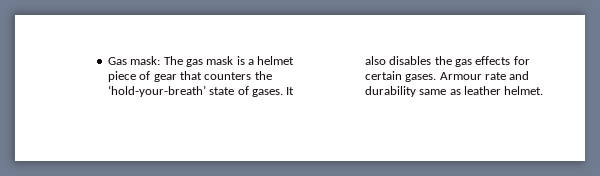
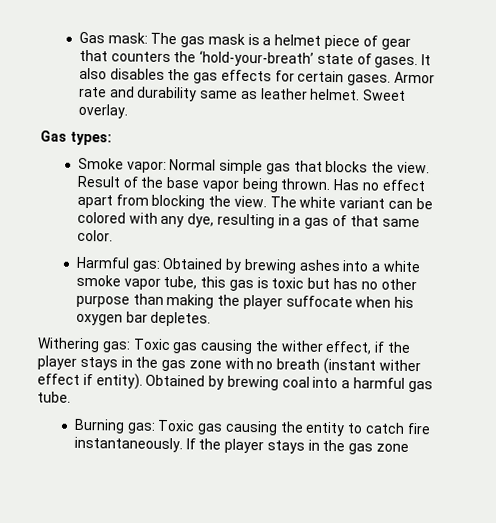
- Armour rate and durability same as leather helmet.
+ Armor rate and durability same as leather helmet.
+ Sweet overlay.
+ Gas types:
+ Smoke vapor: Normal simple gas that blocks the view. Result of the base vapor being thrown. Has no effect apart from blocking the view. The white variant can be colored with any dye, resulting in a gas of that same color.
+ Harmful gas: Obtained by brewing ashes into a white smoke vapor tube, this gas is toxic but has no other purpose than making the player suffocate when his oxygen bar depletes.
+ Withering gas: Toxic gas causing the wither effect, if the player stays in the gas zone with no breath (instant wither effect if entity). Obtained by brewing coal into a harmful gas tube.
+ Burning gas: Toxic gas causing the entity to catch fire instantaneously. If the player stays in the gas zone

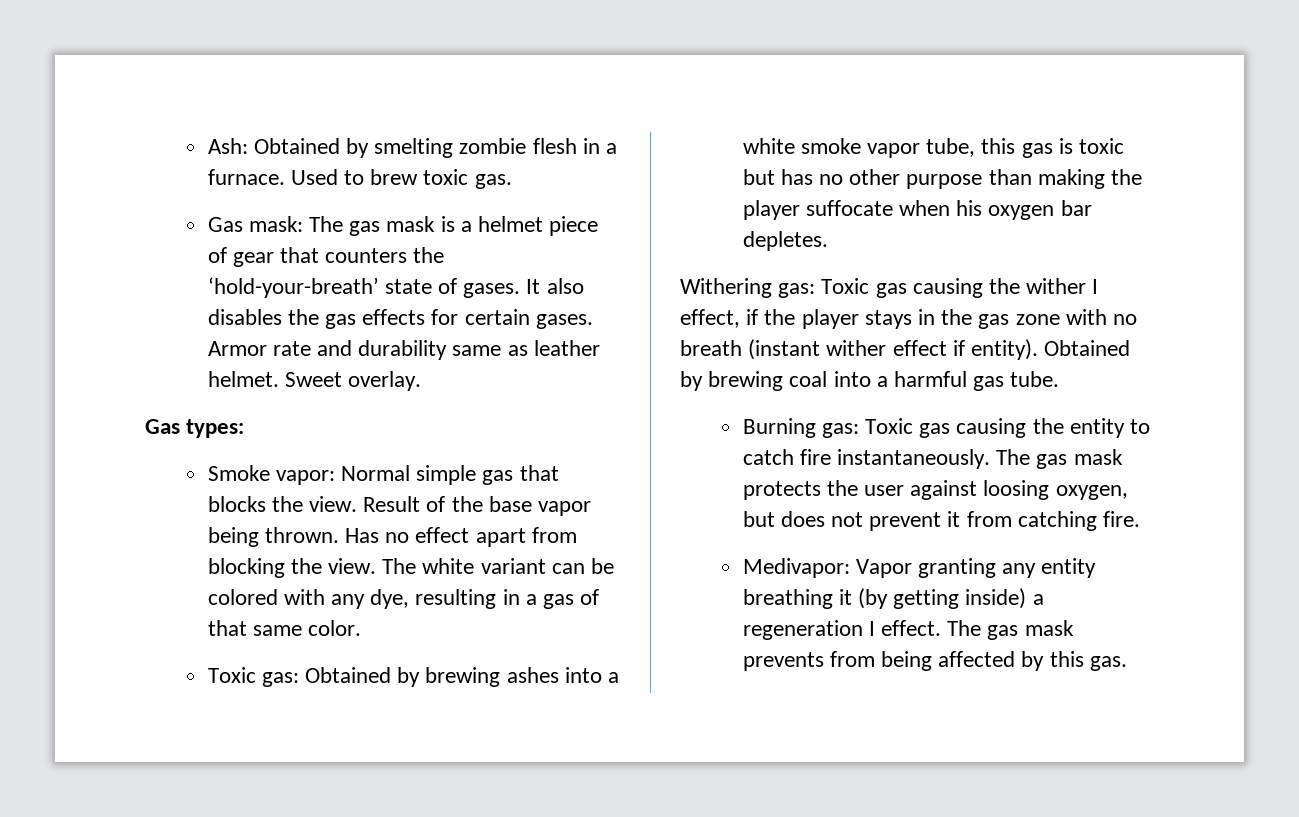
+ Ash: Obtained by smelting zombie flesh in a furnace. Used to brew toxic gas.
- Harmful gas: Obtained by brewing ashes into a white smoke vapor tube, this gas is toxic but has no other purpose than making the player suffocate when his oxygen bar depletes.
+ Toxic gas: Obtained by brewing ashes into a white smoke vapor tube, this gas is toxic but has no other purpose than making the player suffocate when his oxygen bar depletes.
- Withering gas: Toxic gas causing the wither effect, if the player stays in the gas zone with no breath (instant wither effect if entity).
+ Withering gas: Toxic gas causing the wither I effect, if the player stays in the gas zone with no breath (instant wither effect if entity).
- If the player stays in the gas zone
+ The gas mask protects the user against loosing oxygen, but does not prevent it from catching fire.
+ Medivapor: Vapor granting any entity breathing it (by getting inside) a regeneration I effect. The gas mask prevents from being affected by this gas.

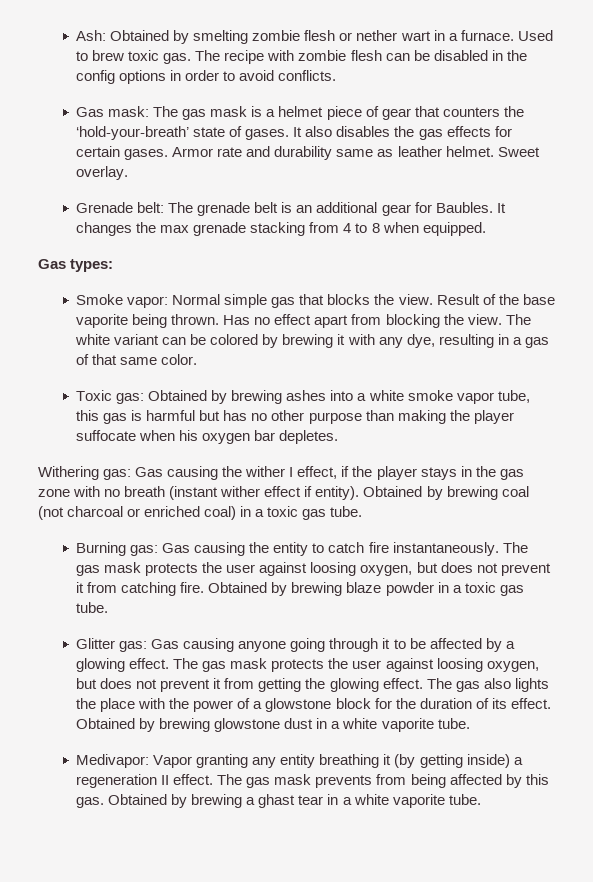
- Ash: Obtained by smelting zombie flesh in a furnace.
+ Ash: Obtained by smelting zombie flesh or nether wart in a furnace.
+ The recipe with zombie flesh can be disabled in the config options in order to avoid conflicts.
+ Grenade belt: The grenade belt is an additional gear for Baubles. It changes the max grenade stacking from 4 to 8 when equipped.
- Result of the base vapor being thrown.
+ Result of the base vaporite being thrown.
- The white variant can be colored with any dye, resulting in a gas of that same color.
+ The white variant can be colored by brewing it with any dye, resulting in a gas of that same color.
- Toxic gas: Obtained by brewing ashes into a white smoke vapor tube, this gas is toxic but has no other purpose than making the player suffocate when his oxygen bar depletes.
+ Toxic gas: Obtained by brewing ashes into a white smoke vapor tube, this gas is harmful but has no other purpose than making the player suffocate when his oxygen bar depletes.
- Withering gas: Toxic gas causing the wither I effect, if the player stays in the gas zone with no breath (instant wither effect if entity).
+ Withering gas: Gas causing the wither I effect, if the player stays in the gas zone with no breath (instant wither effect if entity).
- Obtained by brewing coal into a harmful gas tube.
+ Obtained by brewing coal (not charcoal or enriched coal) in a toxic gas tube.
- Burning gas: Toxic gas causing the entity to catch fire instantaneously.
+ Burning gas: Gas causing the entity to catch fire instantaneously.
+ Obtained by brewing blaze powder in a toxic gas tube.
+ Glitter gas: Gas causing anyone going through it to be affected by a glowing effect. The gas mask protects the user against loosing oxygen, but does not prevent it from getting the glowing effect. The gas also lights the place with the power of a glowstone block for the duration of its effect. Obtained by brewing glowstone dust in a white vaporite tube.
- Medivapor: Vapor granting any entity breathing it (by getting inside) a regeneration I effect.
+ Medivapor: Vapor granting any entity breathing it (by getting inside) a regeneration II effect.
+ Obtained by brewing a ghast tear in a white vaporite tube.

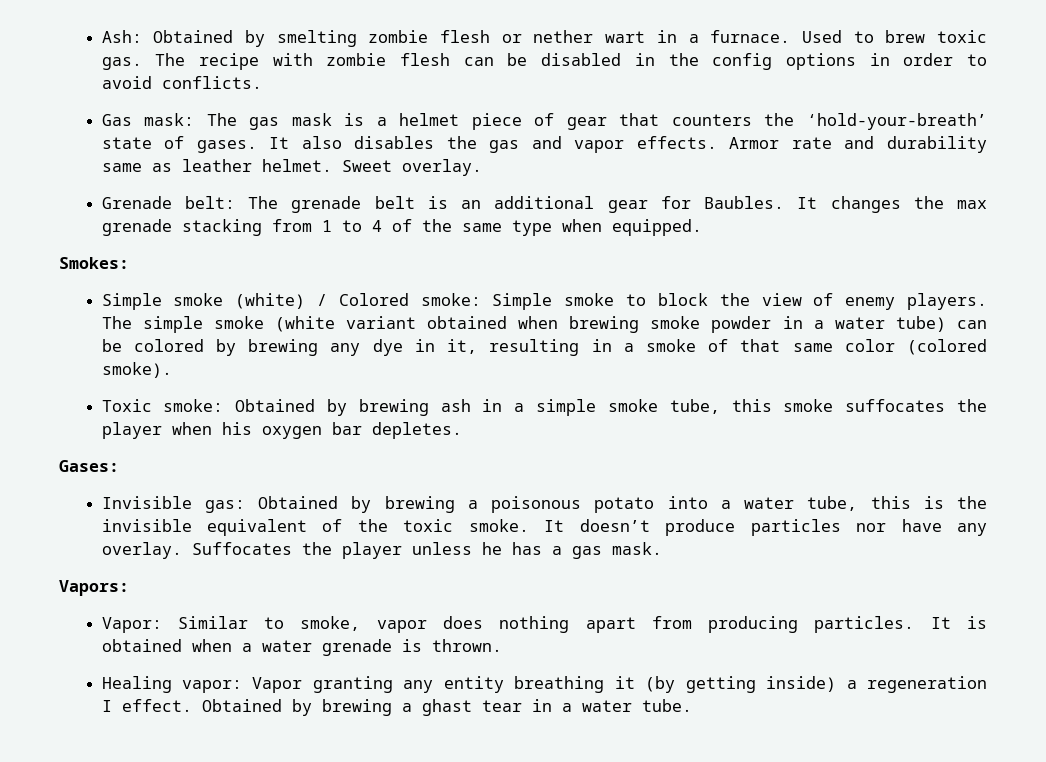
- It also disables the gas effects for certain gases.
+ It also disables the gas and vapor effects.
- It changes the max grenade stacking from 4 to 8 when equipped.
- Gas types:
- Smoke vapor: Normal simple gas that blocks the view. Result of the base vaporite being thrown. Has no effect apart from blocking the view. The white variant can be colored by brewing it with any dye, resulting in a gas of that same color.
+ It changes the max grenade stacking from 1 to 4 of the same type when equipped.
+ Smokes:
+ Simple smoke (white) / Colored smoke: Simple smoke to block the view of enemy players. The simple smoke (white variant obtained when brewing smoke powder in a water tube) can be colored by brewing any dye in it, resulting in a smoke of that same color (colored smoke).
- Toxic gas: Obtained by brewing ashes into a white smoke vapor tube, this gas is harmful but has no other purpose than making the player suffocate when his oxygen bar depletes.
+ Toxic smoke: Obtained by brewing ash in a simple smoke tube, this smoke suffocates the player when his oxygen bar depletes.
- Withering gas: Gas causing the wither I effect, if the player stays in the gas zone with no breath (instant wither effect if entity). Obtained by brewing coal (not charcoal or enriched coal) in a toxic gas tube.
- Burning gas: Gas causing the entity to catch fire instantaneously. The gas mask protects the user against loosing oxygen, but does not prevent it from catching fire. Obtained by brewing blaze powder in a toxic gas tube.
- Glitter gas: Gas causing anyone going through it to be affected by a glowing effect. The gas mask protects the user against loosing oxygen, but does not prevent it from getting the glowing effect. The gas also lights the place with the power of a glowstone block for the duration of its effect. Obtained by brewing glowstone dust in a white vaporite tube.
- Medivapor: Vapor granting any entity breathing it (by getting inside) a regeneration II effect. The gas mask prevents from being affected by this gas.
+ Gases:
+ Invisible gas: Obtained by brewing a poisonous potato into a water tube, this is the invisible equivalent of the toxic smoke. It doesn’t produce particles nor have any overlay. Suffocates the player unless he has a gas mask.
+ Vapors:
+ Vapor: Similar to smoke, vapor does nothing apart from producing particles. It is obtained when a water grenade is thrown.
+ Healing vapor: Vapor granting any entity breathing it (by getting inside) a regeneration I effect.
- Obtained by brewing a ghast tear in a white vaporite tube.
+ Obtained by brewing a ghast tear in a water tube.

